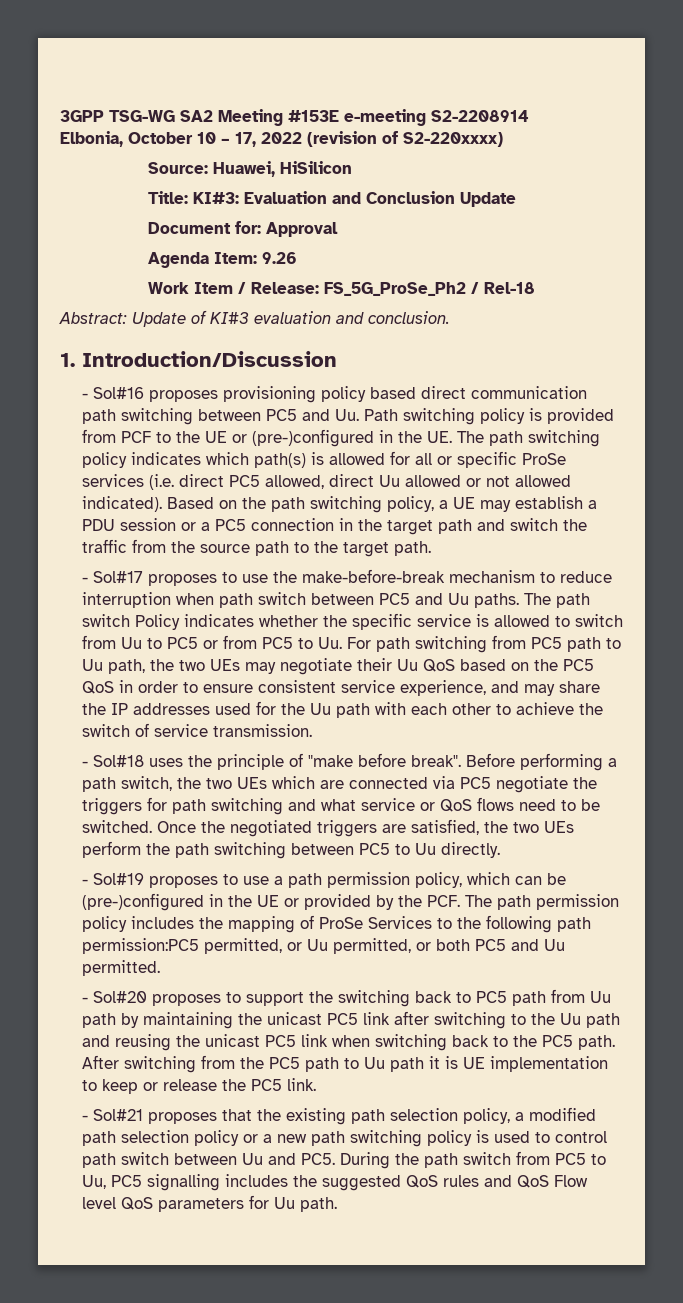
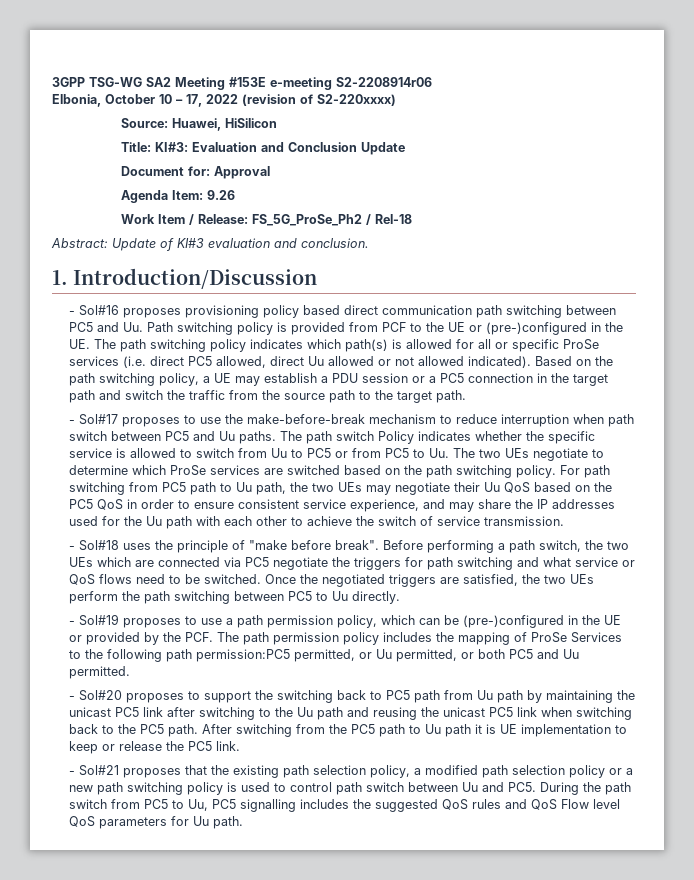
- 3GPP TSG-WG SA2 Meeting #153E e-meeting S2-2208914
+ 3GPP TSG-WG SA2 Meeting #153E e-meeting S2-2208914r06
- The path switch Policy indicates whether the specific service is allowed to switch from Uu to PC5 or from PC5 to Uu. For path switching from PC5 path to Uu path, the two UEs may negotiate their Uu QoS based on the PC5 QoS in order to ensure consistent service experience, and may share the IP addresses used for the Uu path with each other to achieve the switch of service transmission.
+ The path switch Policy indicates whether the specific service is allowed to switch from Uu to PC5 or from PC5 to Uu. The two UEs negotiate to determine which ProSe services are switched based on the path switching policy. For path switching from PC5 path to Uu path, the two UEs may negotiate their Uu QoS based on the PC5 QoS in order to ensure consistent service experience, and may share the IP addresses used for the Uu path with each other to achieve the switch of service transmission.

